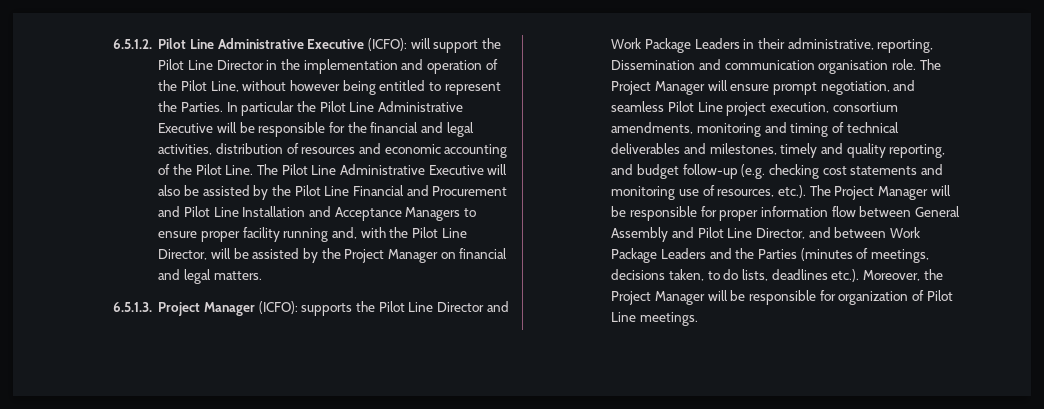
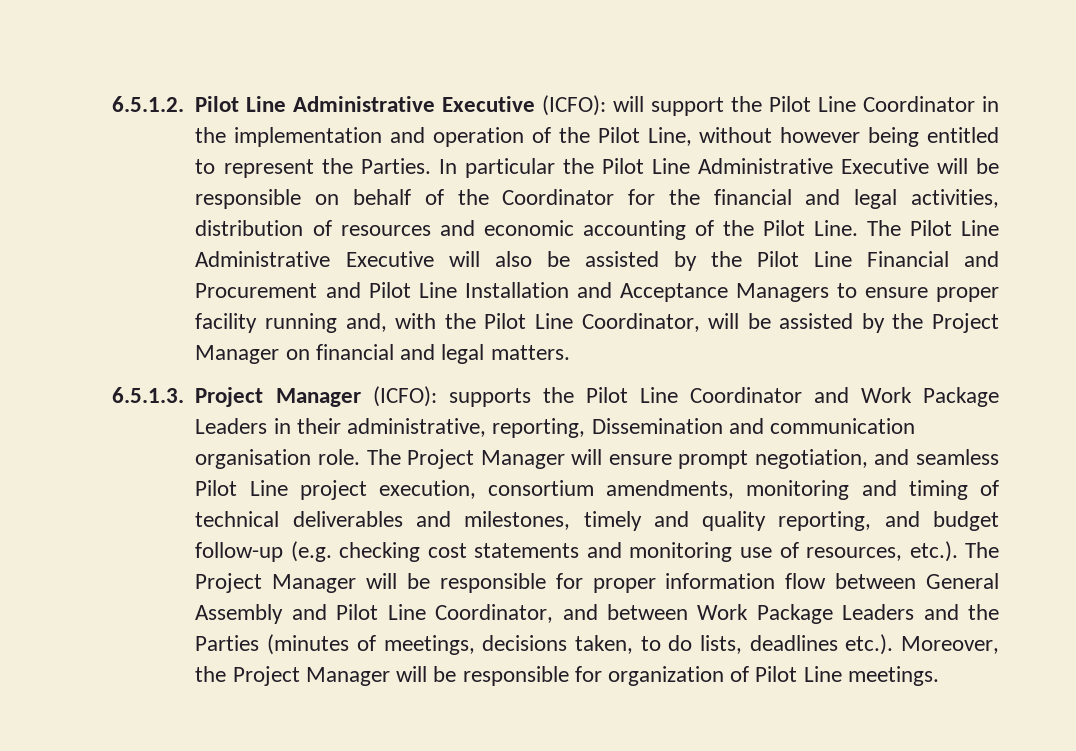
- 6.5.1.2. Pilot Line Administrative Executive (ICFO): will support the Pilot Line Director in the implementation and operation of the Pilot Line, without however being entitled to represent the Parties.
+ 6.5.1.2. Pilot Line Administrative Executive (ICFO): will support the Pilot Line Coordinator in the implementation and operation of the Pilot Line, without however being entitled to represent the Parties.
- In particular the Pilot Line Administrative Executive will be responsible for the financial and legal activities, distribution of resources and economic accounting of the Pilot Line.
+ In particular the Pilot Line Administrative Executive will be responsible on behalf of the Coordinator for the financial and legal activities, distribution of resources and economic accounting of the Pilot Line.
- The Pilot Line Administrative Executive will also be assisted by the Pilot Line Financial and Procurement and Pilot Line Installation and Acceptance Managers to ensure proper facility running and, with the Pilot Line Director, will be assisted by the Project Manager on financial and legal matters.
+ The Pilot Line Administrative Executive will also be assisted by the Pilot Line Financial and Procurement and Pilot Line Installation and Acceptance Managers to ensure proper facility running and, with the Pilot Line Coordinator, will be assisted by the Project Manager on financial and legal matters.
- 6.5.1.3. Project Manager (ICFO): supports the Pilot Line Director and Work Package Leaders in their administrative, reporting, Dissemination and communication organisation role.
+ 6.5.1.3. Project Manager (ICFO): supports the Pilot Line Coordinator and Work Package Leaders in their administrative, reporting, Dissemination and communication organisation role.
- The Project Manager will ensure prompt negotiation, and seamless Pilot Line project execution, consortium amendments, monitoring and timing of technical deliverables and milestones, timely and quality reporting, and budget follow-up (e.g. checking cost statements and monitoring use of resources, etc.). The Project Manager will be responsible for proper information flow between General Assembly and Pilot Line Director, and between Work Package Leaders and the Parties (minutes of meetings, decisions taken, to do lists, deadlines etc.). Moreover, the Project Manager will be responsible for organization of Pilot Line meetings.
+ The Project Manager will ensure prompt negotiation, and seamless Pilot Line project execution, consortium amendments, monitoring and timing of technical deliverables and milestones, timely and quality reporting, and budget follow-up (e.g. checking cost statements and monitoring use of resources, etc.). The Project Manager will be responsible for proper information flow between General Assembly and Pilot Line Coordinator, and between Work Package Leaders and the Parties (minutes of meetings, decisions taken, to do lists, deadlines etc.). Moreover, the Project Manager will be responsible for organization of Pilot Line meetings.

